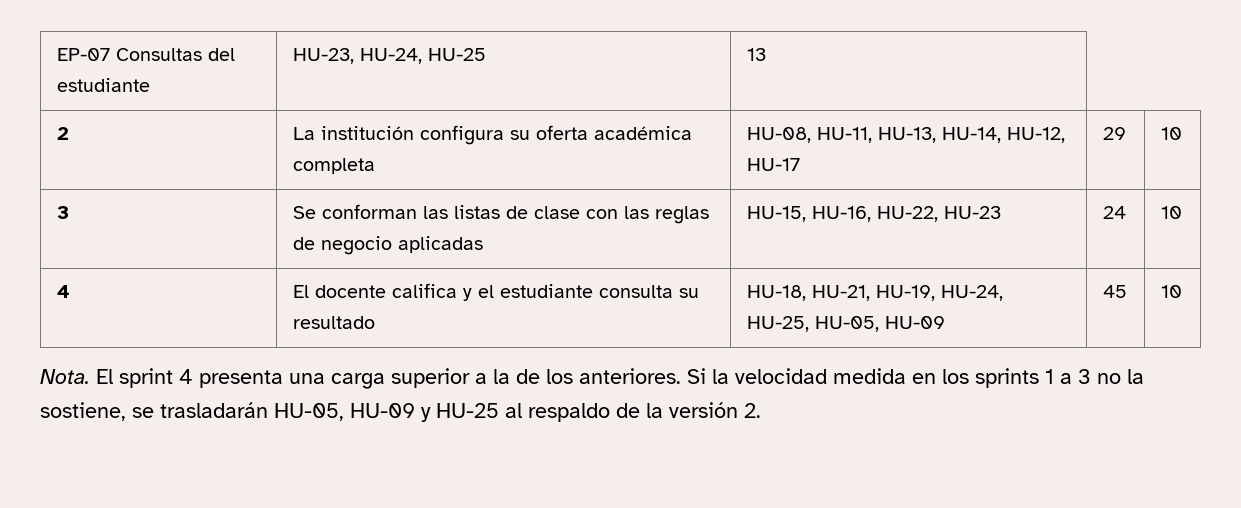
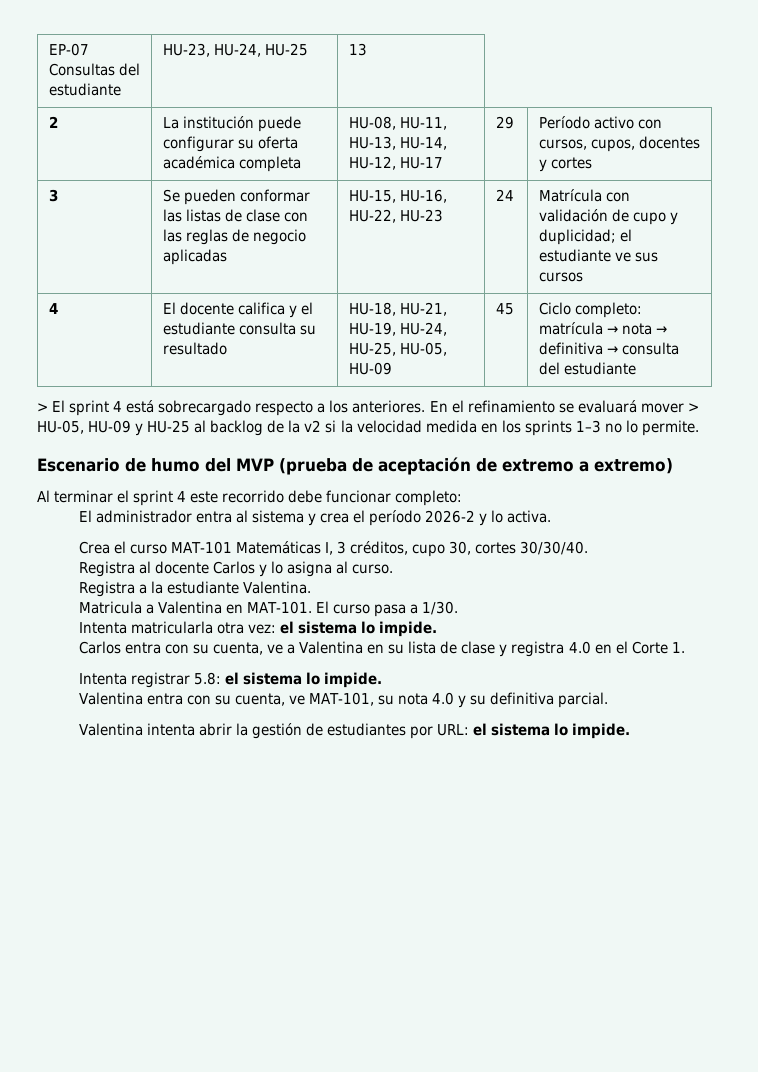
- 2 | La institución configura su oferta académica completa | HU-08, HU-11, HU-13, HU-14, HU-12, HU-17 | 29 | 10
+ 2 | La institución puede configurar su oferta académica completa | HU-08, HU-11, HU-13, HU-14, HU-12, HU-17 | 29 | Período activo con cursos, cupos, docentes y cortes
- 3 | Se conforman las listas de clase con las reglas de negocio aplicadas | HU-15, HU-16, HU-22, HU-23 | 24 | 10
+ 3 | Se pueden conformar las listas de clase con las reglas de negocio aplicadas | HU-15, HU-16, HU-22, HU-23 | 24 | Matrícula con validación de cupo y duplicidad; el estudiante ve sus cursos
- 4 | El docente califica y el estudiante consulta su resultado | HU-18, HU-21, HU-19, HU-24, HU-25, HU-05, HU-09 | 45 | 10
- Nota. El sprint 4 presenta una carga superior a la de los anteriores. Si la velocidad medida en los sprints 1 a 3 no la sostiene, se trasladarán HU-05, HU-09 y HU-25 al respaldo de la versión 2.
+ 4 | El docente califica y el estudiante consulta su resultado | HU-18, HU-21, HU-19, HU-24, HU-25, HU-05, HU-09 | 45 | Ciclo completo: matrícula → nota → definitiva → consulta del estudiante
+ > El sprint 4 está sobrecargado respecto a los anteriores. En el refinamiento se evaluará mover > HU-05, HU-09 y HU-25 al backlog de la v2 si la velocidad medida en los sprints 1–3 no lo permite.
+ Escenario de humo del MVP (prueba de aceptación de extremo a extremo)
+ Al terminar el sprint 4 este recorrido debe funcionar completo:
+ El administrador entra al sistema y crea el período 2026-2 y lo activa.
+ Crea el curso MAT-101 Matemáticas I, 3 créditos, cupo 30, cortes 30/30/40.
+ Registra al docente Carlos y lo asigna al curso.
+ Registra a la estudiante Valentina.
+ Matricula a Valentina en MAT-101. El curso pasa a 1/30.
+ Intenta matricularla otra vez: el sistema lo impide.
+ Carlos entra con su cuenta, ve a Valentina en su lista de clase y registra 4.0 en el Corte 1.
+ Intenta registrar 5.8: el sistema lo impide.
+ Valentina entra con su cuenta, ve MAT-101, su nota 4.0 y su definitiva parcial.
+ Valentina intenta abrir la gestión de estudiantes por URL: el sistema lo impide.

